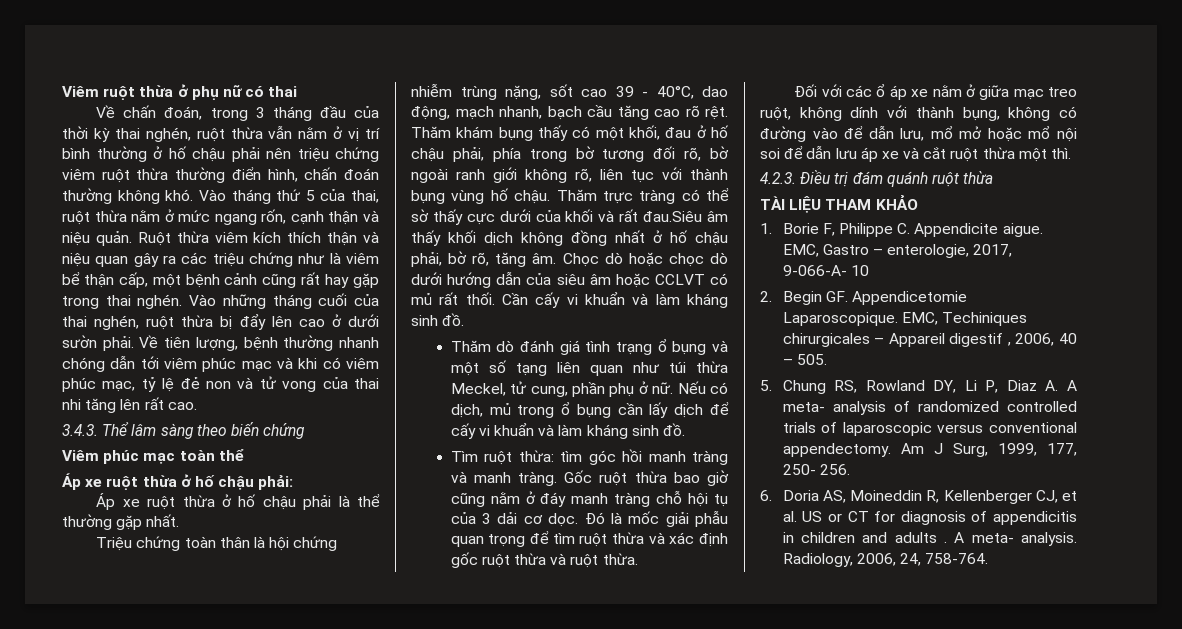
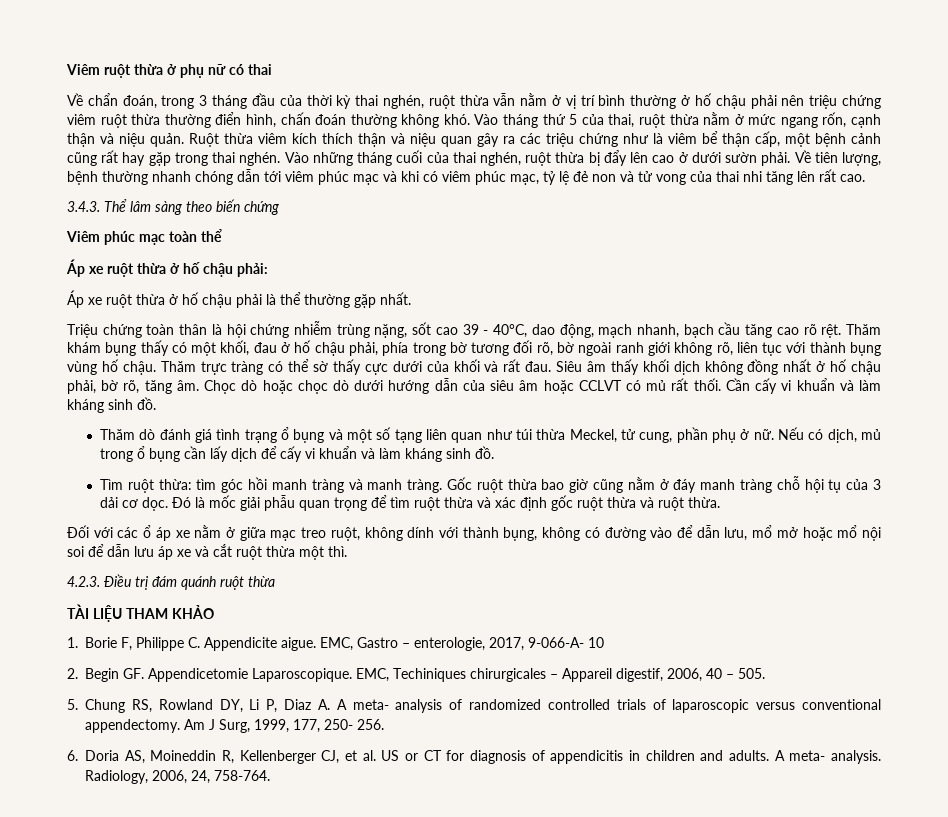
- Về chấn đoán, trong 3 tháng đầu của thời kỳ thai nghén, ruột thừa vẫn nằm ở vị trí bình thường ở hố chậu phải nên triệu chứng viêm ruột thừa thường điển hình, chấn đoán thường không khó.
+ Về chẩn đoán, trong 3 tháng đầu của thời kỳ thai nghén, ruột thừa vẫn nằm ở vị trí bình thường ở hố chậu phải nên triệu chứng viêm ruột thừa thường điển hình, chấn đoán thường không khó.
- Thăm trực tràng có thể sờ thấy cực dưới của khối và rất đau.Siêu âm thấy khối dịch không đồng nhất ở hố chậu phải, bờ rõ, tăng âm.
+ Thăm trực tràng có thể sờ thấy cực dưới của khối và rất đau. Siêu âm thấy khối dịch không đồng nhất ở hố chậu phải, bờ rõ, tăng âm.
- EMC, Techiniques chirurgicales – Appareil digestif , 2006, 40 – 505.
+ EMC, Techiniques chirurgicales – Appareil digestif, 2006, 40 – 505.
- 6. Doria AS, Moineddin R, Kellenberger CJ, et al. US or CT for diagnosis of appendicitis in children and adults .
+ 6. Doria AS, Moineddin R, Kellenberger CJ, et al. US or CT for diagnosis of appendicitis in children and adults.

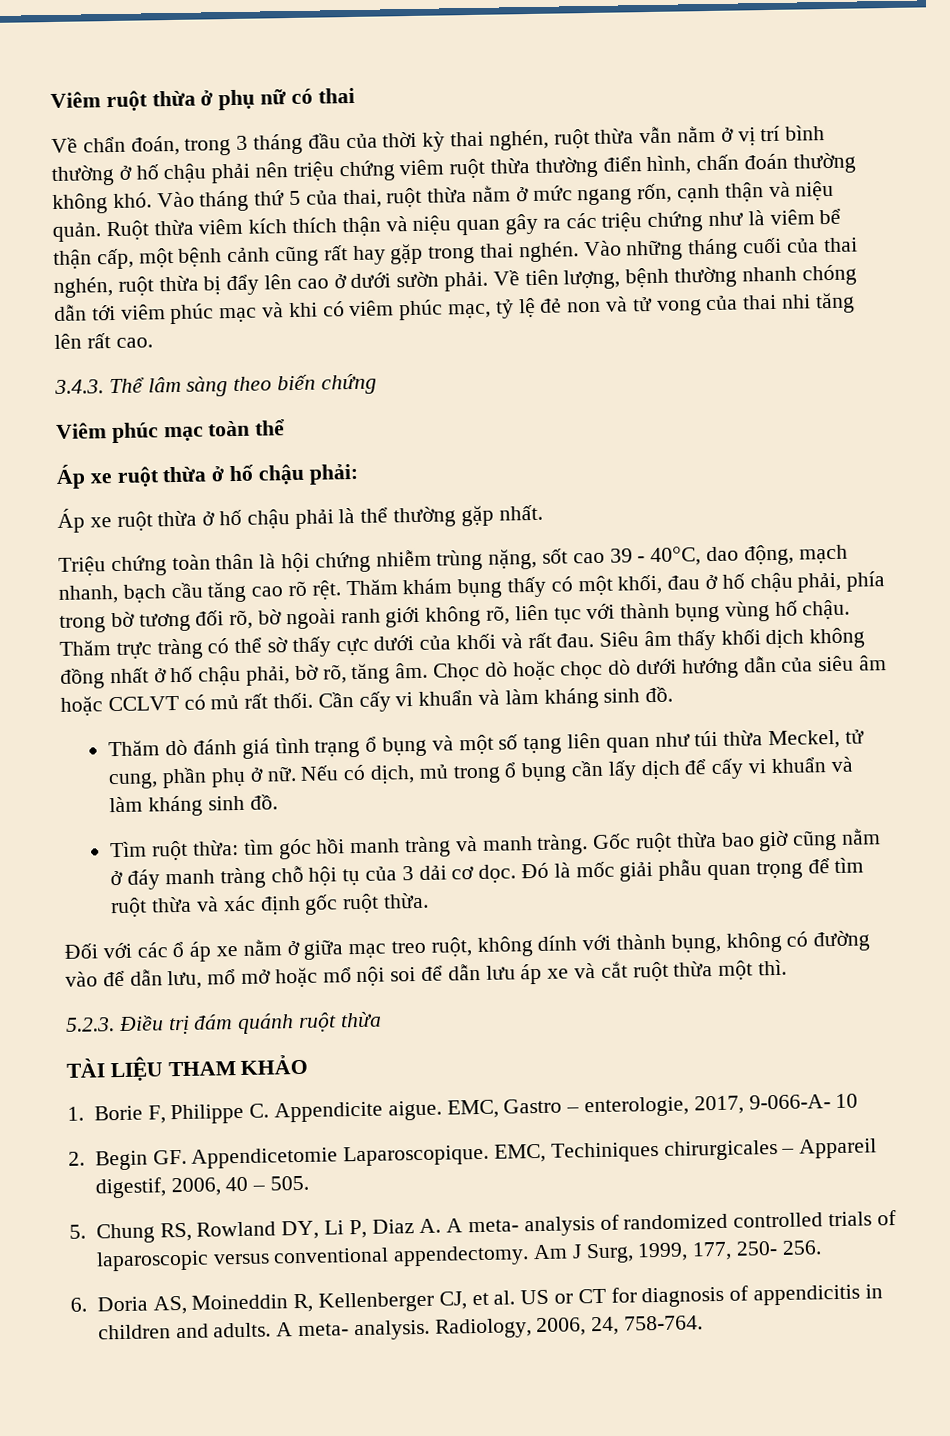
- Đó là mốc giải phẫu quan trọng để tìm ruột thừa và xác định gốc ruột thừa và ruột thừa.
+ Đó là mốc giải phẫu quan trọng để tìm ruột thừa và xác định gốc ruột thừa.
- 4.2.3. Điều trị đám quánh ruột thừa
+ 5.2.3. Điều trị đám quánh ruột thừa

